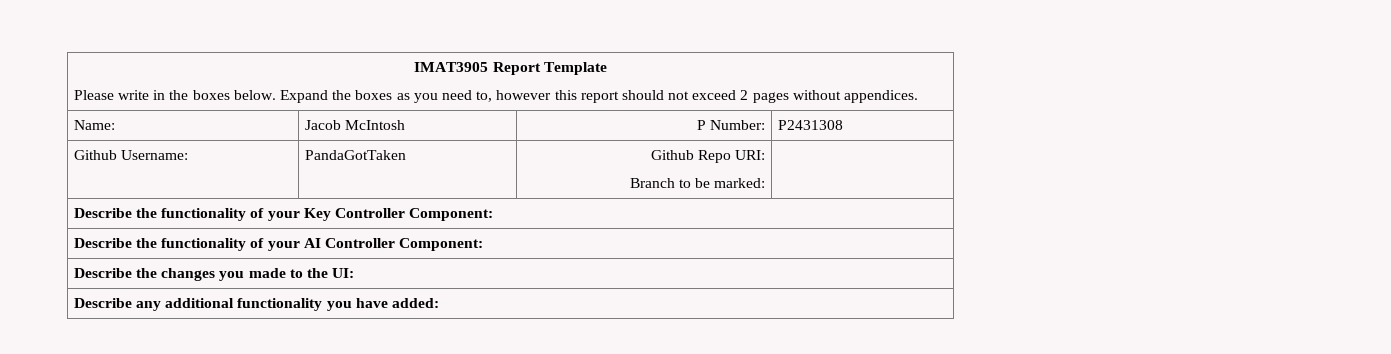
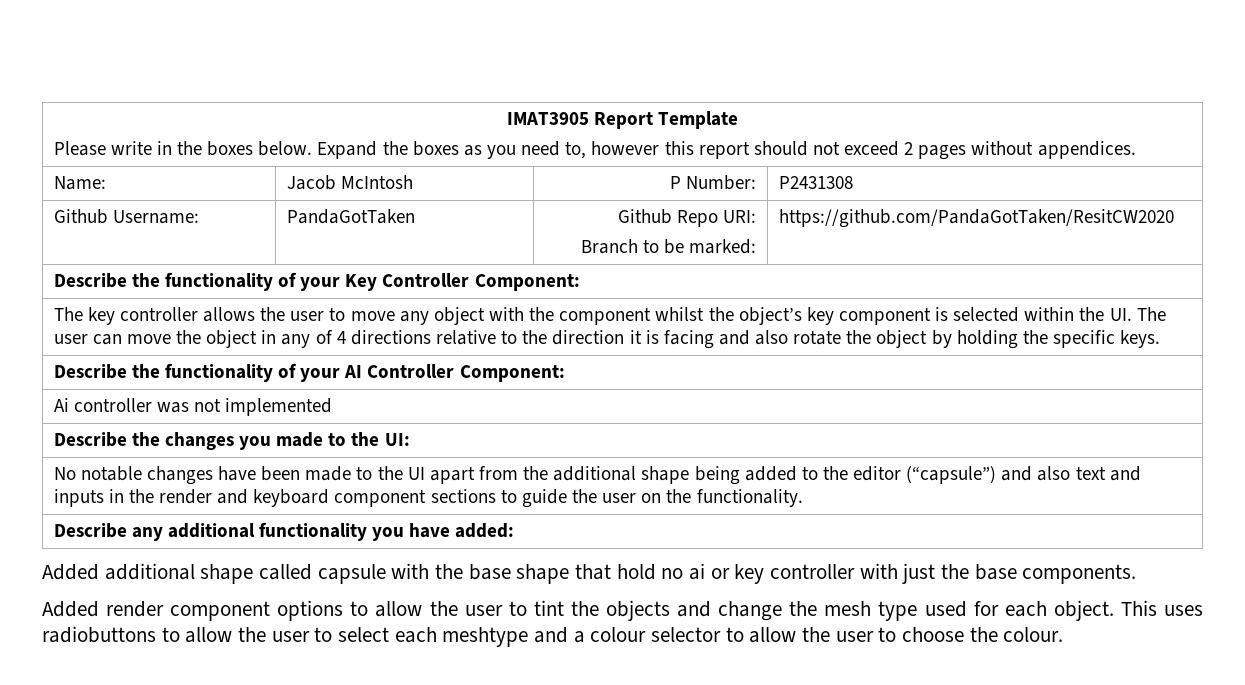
  Github Username: | PandaGotTaken | Github Repo URI:
- Branch to be marked: |
+ Branch to be marked: | https://github.com/PandaGotTaken/ResitCW2020
+ The key controller allows the user to move any object with the component whilst the object’s key component is selected within the UI. The user can move the object in any of 4 directions relative to the direction it is facing and also rotate the object by holding the specific keys.
+ Ai controller was not implemented
+ No notable changes have been made to the UI apart from the additional shape being added to the editor (“capsule”) and also text and inputs in the render and keyboard component sections to guide the user on the functionality.
+ Added additional shape called capsule with the base shape that hold no ai or key controller with just the base components.
+ Added render component options to allow the user to tint the objects and change the mesh type used for each object. This uses radiobuttons to allow the user to select each meshtype and a colour selector to allow the user to choose the colour.

